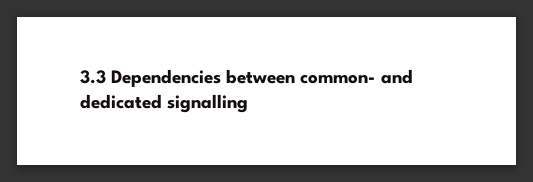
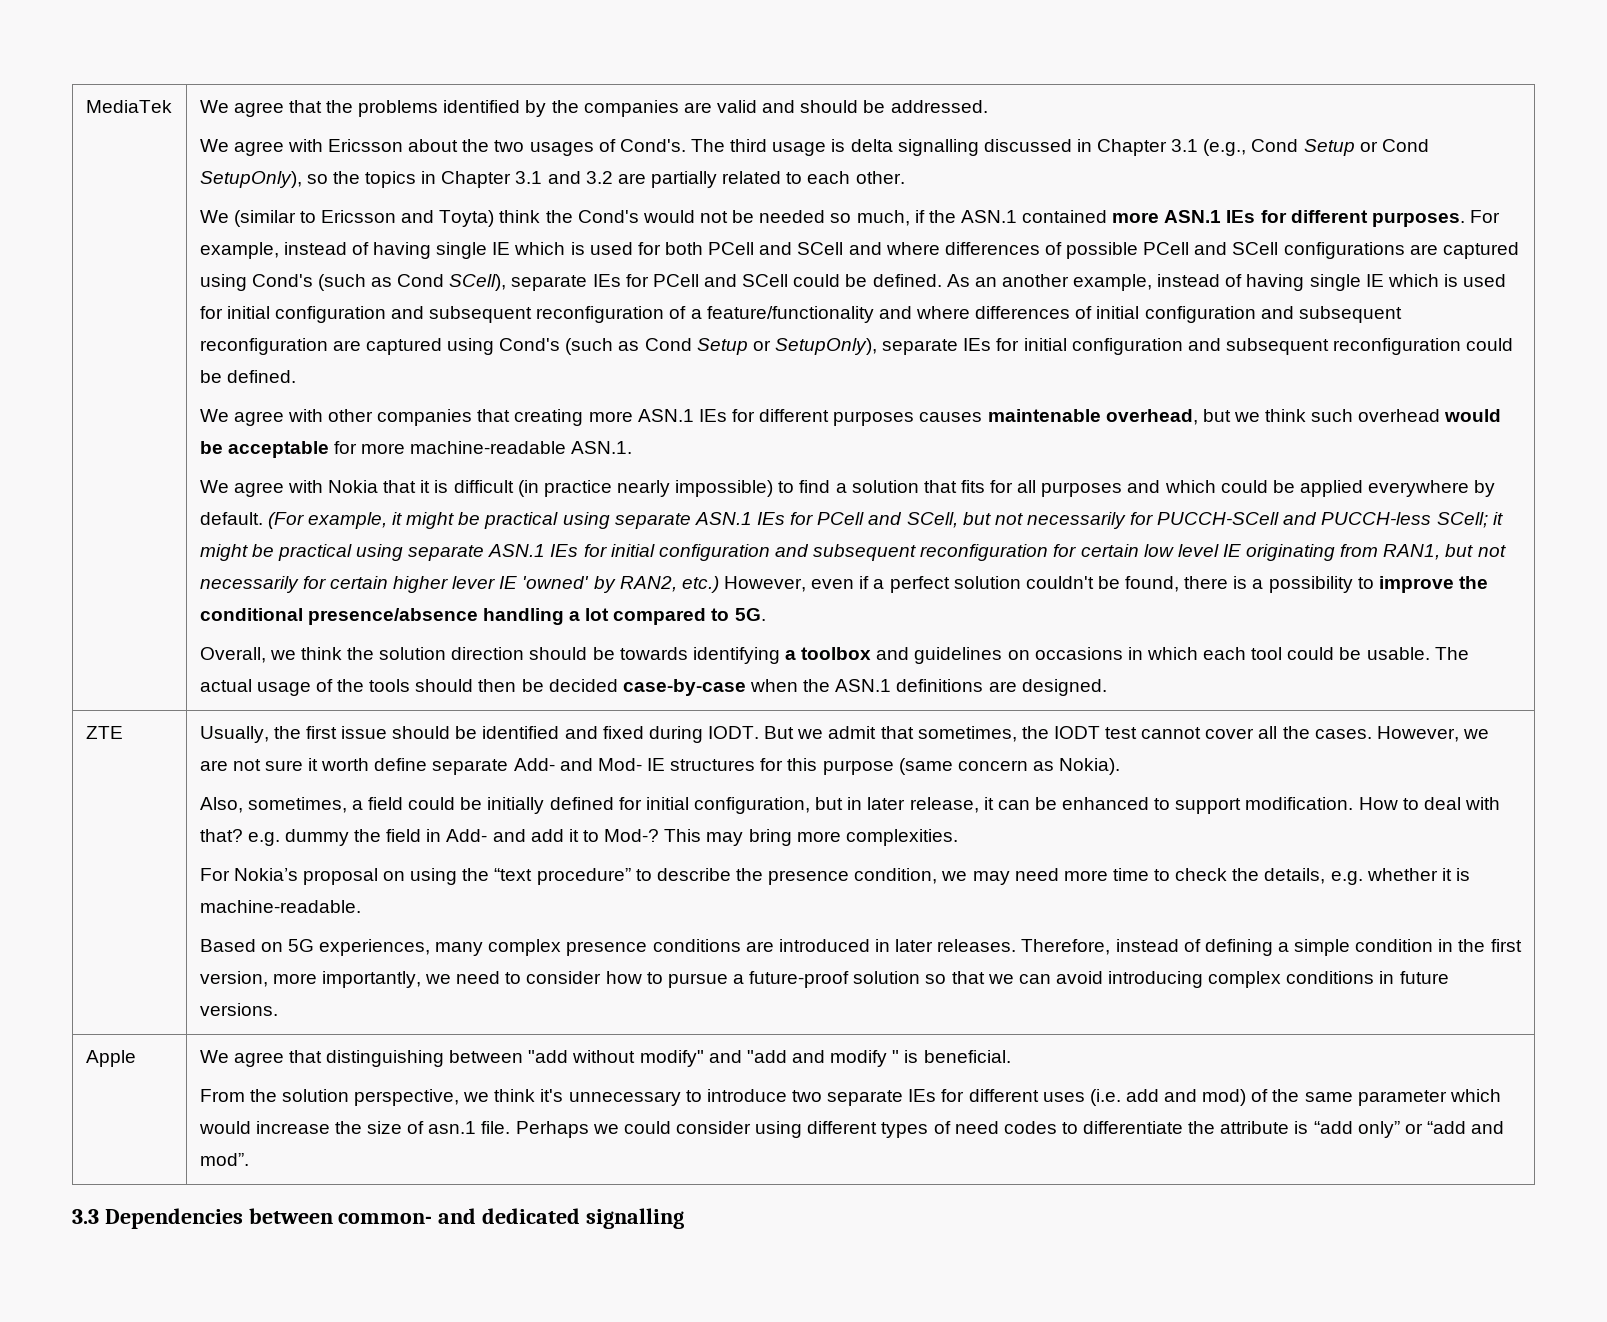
+ MediaTek | We agree that the problems identified by the companies are valid and should be addressed.
+ We agree with Ericsson about the two usages of Cond's. The third usage is delta signalling discussed in Chapter 3.1 (e.g., Cond Setup or Cond SetupOnly), so the topics in Chapter 3.1 and 3.2 are partially related to each other.
+ We (similar to Ericsson and Toyta) think the Cond's would not be needed so much, if the ASN.1 contained more ASN.1 IEs for different purposes. For example, instead of having single IE which is used for both PCell and SCell and where differences of possible PCell and SCell configurations are captured using Cond's (such as Cond SCell), separate IEs for PCell and SCell could be defined. As an another example, instead of having single IE which is used for initial configuration and subsequent reconfiguration of a feature/functionality and where differences of initial configuration and subsequent reconfiguration are captured using Cond's (such as Cond Setup or SetupOnly), separate IEs for initial configuration and subsequent reconfiguration could be defined.
+ We agree with other companies that creating more ASN.1 IEs for different purposes causes maintenable overhead, but we think such overhead would be acceptable for more machine-readable ASN.1.
+ We agree with Nokia that it is difficult (in practice nearly impossible) to find a solution that fits for all purposes and which could be applied everywhere by default. (For example, it might be practical using separate ASN.1 IEs for PCell and SCell, but not necessarily for PUCCH-SCell and PUCCH-less SCell; it might be practical using separate ASN.1 IEs for initial configuration and subsequent reconfiguration for certain low level IE originating from RAN1, but not necessarily for certain higher lever IE 'owned' by RAN2, etc.) However, even if a perfect solution couldn't be found, there is a possibility to improve the conditional presence/absence handling a lot compared to 5G.
+ Overall, we think the solution direction should be towards identifying a toolbox and guidelines on occasions in which each tool could be usable. The actual usage of the tools should then be decided case-by-case when the ASN.1 definitions are designed.
+ ZTE | Usually, the first issue should be identified and fixed during IODT. But we admit that sometimes, the IODT test cannot cover all the cases. However, we are not sure it worth define separate Add- and Mod- IE structures for this purpose (same concern as Nokia).
+ Also, sometimes, a field could be initially defined for initial configuration, but in later release, it can be enhanced to support modification. How to deal with that? e.g. dummy the field in Add- and add it to Mod-? This may bring more complexities.
+ For Nokia’s proposal on using the “text procedure” to describe the presence condition, we may need more time to check the details, e.g. whether it is machine-readable.
+ Based on 5G experiences, many complex presence conditions are introduced in later releases. Therefore, instead of defining a simple condition in the first version, more importantly, we need to consider how to pursue a future-proof solution so that we can avoid introducing complex conditions in future versions.
+ Apple | We agree that distinguishing between "add without modify" and "add and modify " is beneficial.
+ From the solution perspective, we think it's unnecessary to introduce two separate IEs for different uses (i.e. add and mod) of the same parameter which would increase the size of asn.1 file. Perhaps we could consider using different types of need codes to differentiate the attribute is “add only” or “add and mod”.

